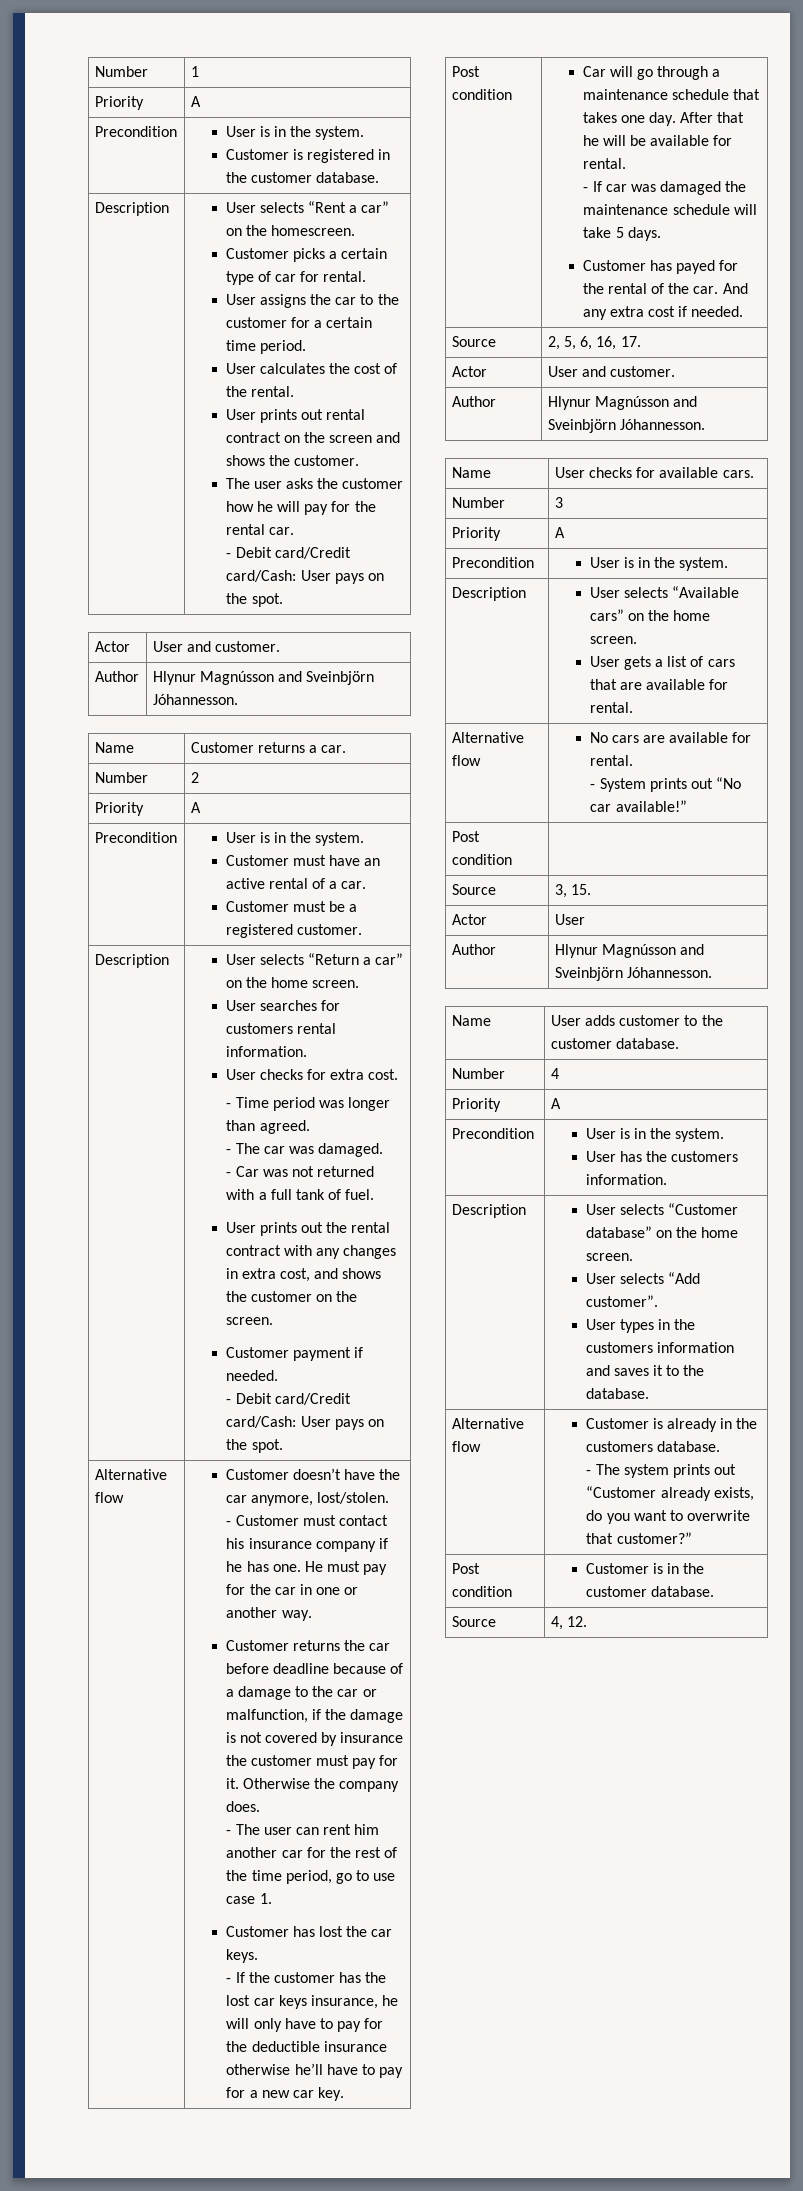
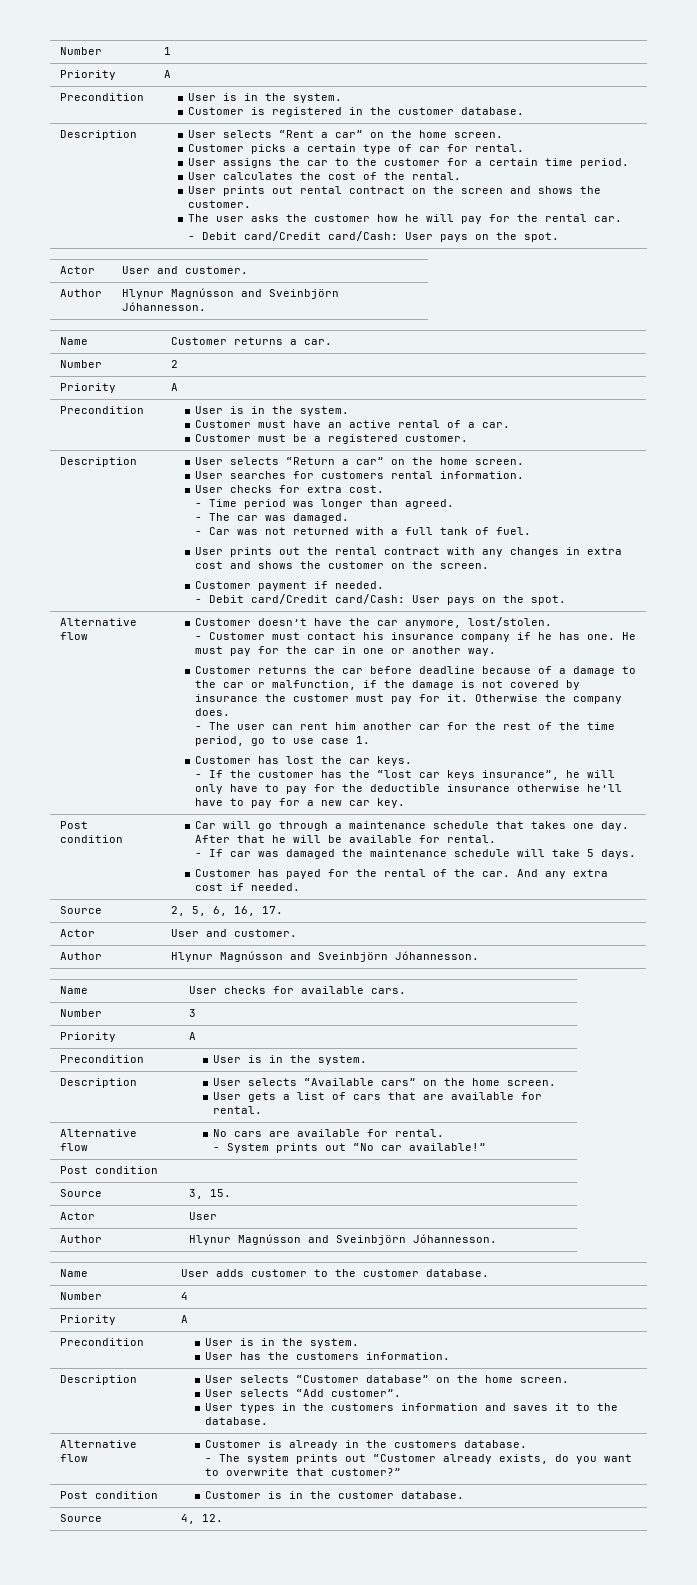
- User selects “Rent a car” on the homescreen.
+ User selects “Rent a car” on the home screen.
- User prints out the rental contract with any changes in extra cost, and shows the customer on the screen.
+ User prints out the rental contract with any changes in extra cost and shows the customer on the screen.
- - If the customer has the lost car keys insurance, he will only have to pay for the deductible insurance otherwise he’ll have to pay for a new car key.
+ - If the customer has the “lost car keys insurance”, he will only have to pay for the deductible insurance otherwise he’ll have to pay for a new car key.

